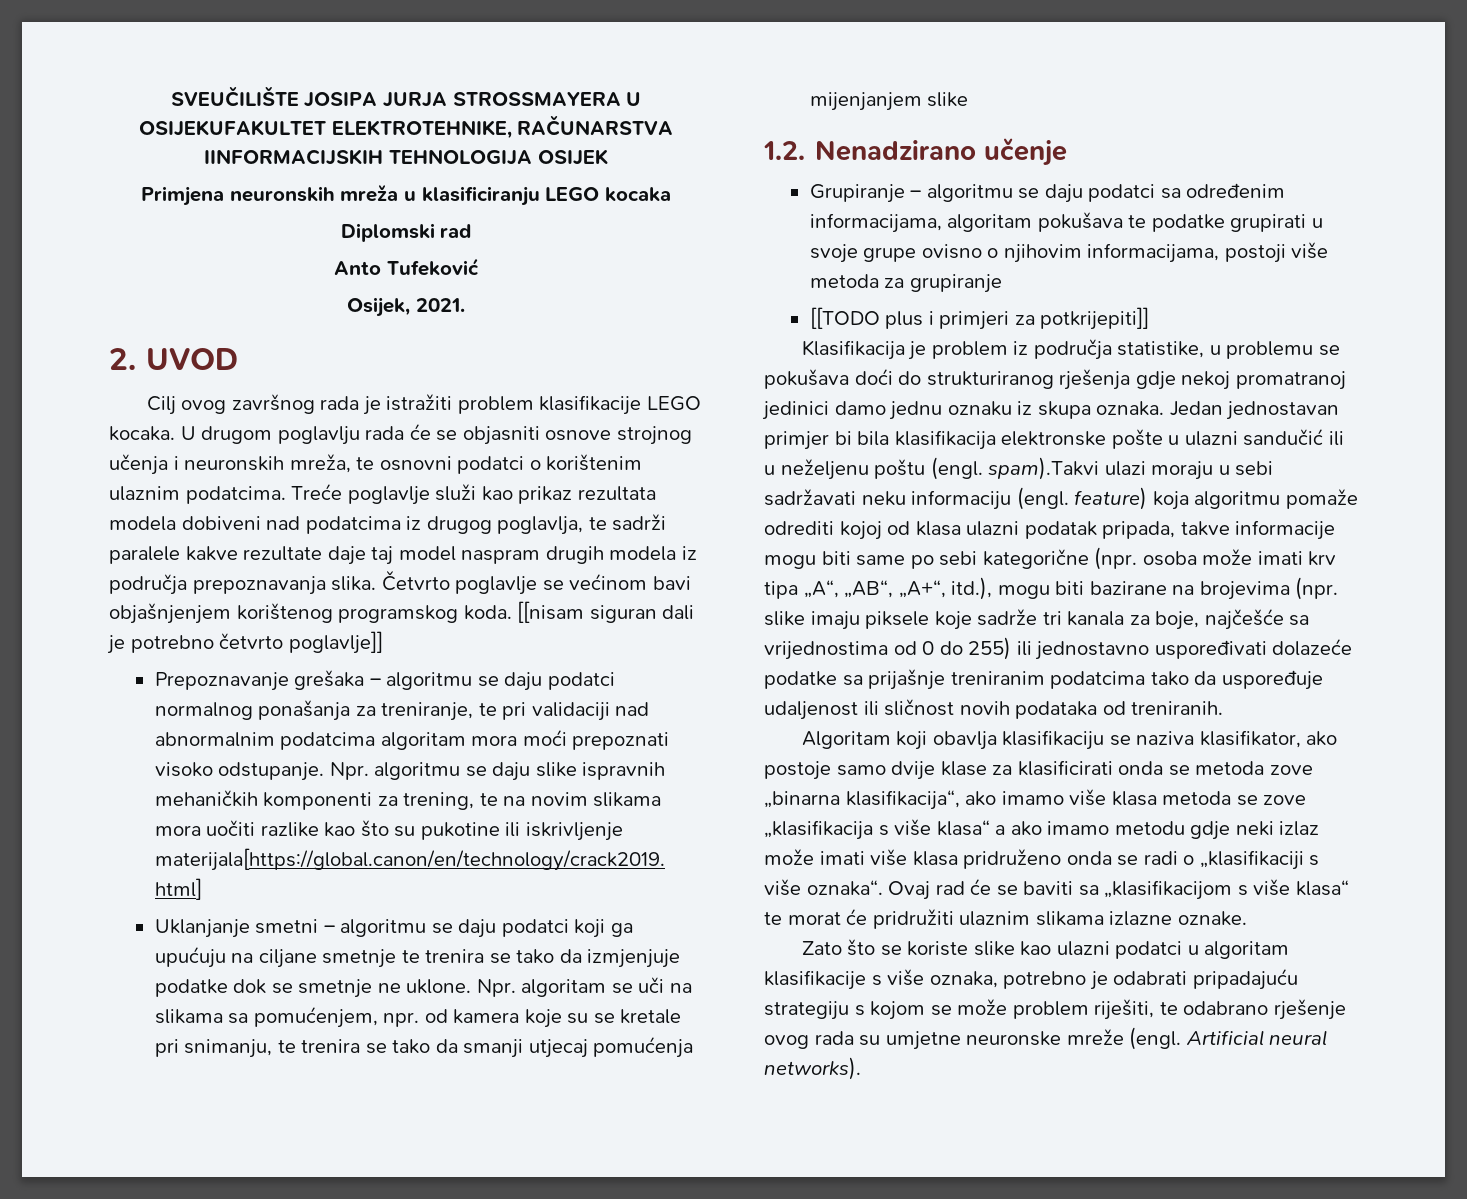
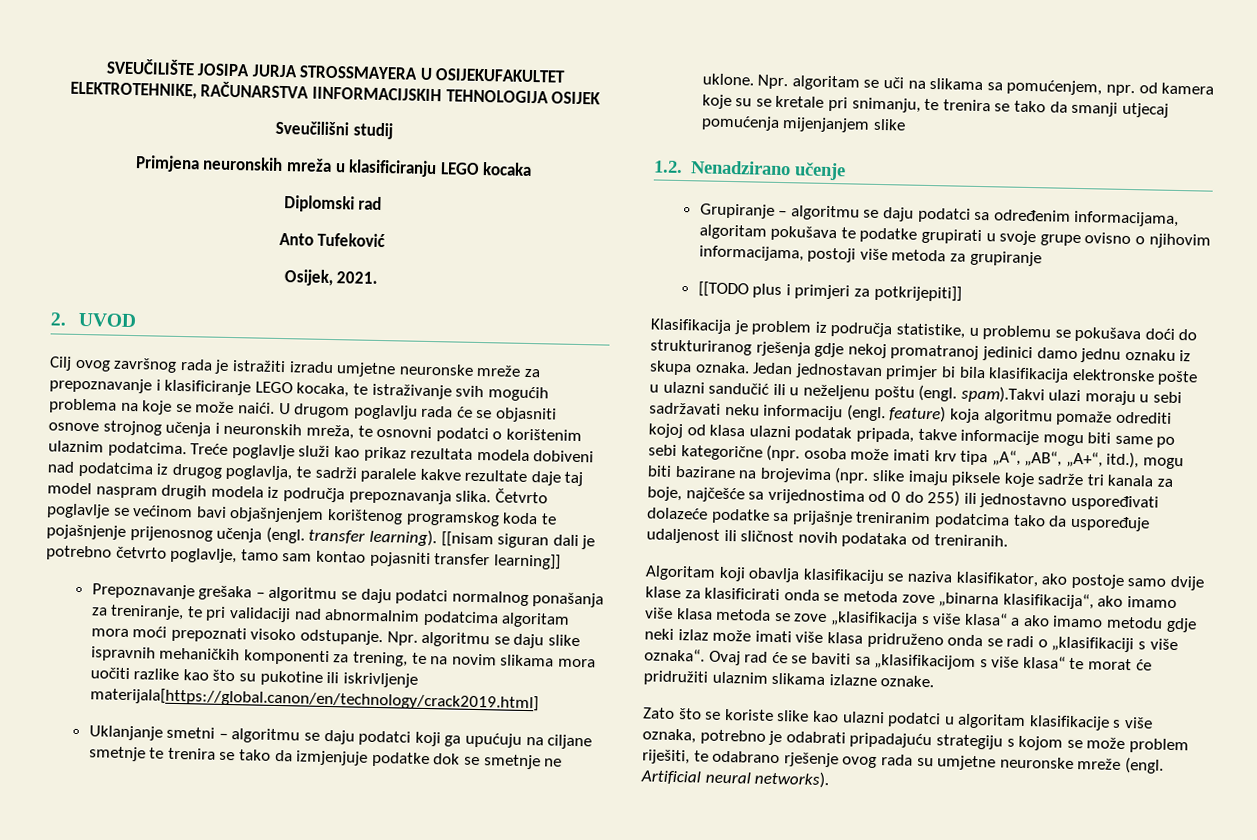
+ Sveučilišni studij
- Cilj ovog završnog rada je istražiti problem klasifikacije LEGO kocaka.
+ Cilj ovog završnog rada je istražiti izradu umjetne neuronske mreže za prepoznavanje i klasificiranje LEGO kocaka, te istraživanje svih mogućih problema na koje se može naići.
- Četvrto poglavlje se većinom bavi objašnjenjem korištenog programskog koda.
+ Četvrto poglavlje se većinom bavi objašnjenjem korištenog programskog koda te pojašnjenje prijenosnog učenja (engl. transfer learning).
- [[nisam siguran dali je potrebno četvrto poglavlje]]
+ [[nisam siguran dali je potrebno četvrto poglavlje, tamo sam kontao pojasniti transfer learning]]

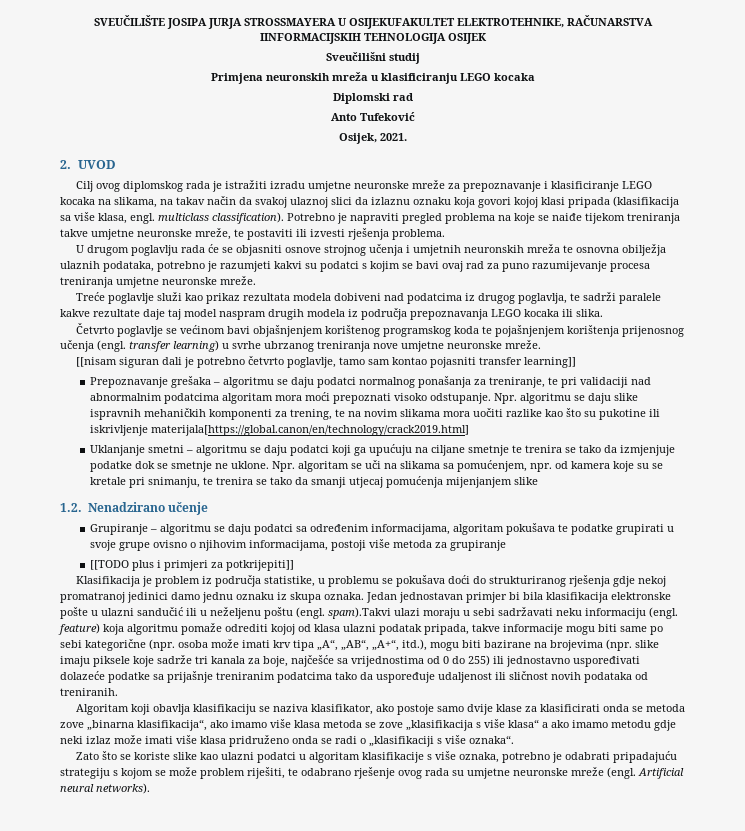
- Cilj ovog završnog rada je istražiti izradu umjetne neuronske mreže za prepoznavanje i klasificiranje LEGO kocaka, te istraživanje svih mogućih problema na koje se može naići. U drugom poglavlju rada će se objasniti osnove strojnog učenja i neuronskih mreža, te osnovni podatci o korištenim ulaznim podatcima. Treće poglavlje služi kao prikaz rezultata modela dobiveni nad podatcima iz drugog poglavlja, te sadrži paralele kakve rezultate daje taj model naspram drugih modela iz područja prepoznavanja slika. Četvrto poglavlje se većinom bavi objašnjenjem korištenog programskog koda te pojašnjenje prijenosnog učenja (engl. transfer learning). [[nisam siguran dali je potrebno četvrto poglavlje, tamo sam kontao pojasniti transfer learning]]
+ Cilj ovog diplomskog rada je istražiti izradu umjetne neuronske mreže za prepoznavanje i klasificiranje LEGO kocaka na slikama, na takav način da svakoj ulaznoj slici da izlaznu oznaku koja govori kojoj klasi pripada (klasifikacija sa više klasa, engl. multiclass classification). Potrebno je napraviti pregled problema na koje se naiđe tijekom treniranja takve umjetne neuronske mreže, te postaviti ili izvesti rješenja problema.
+ U drugom poglavlju rada će se objasniti osnove strojnog učenja i umjetnih neuronskih mreža te osnovna obilježja ulaznih podataka, potrebno je razumjeti kakvi su podatci s kojim se bavi ovaj rad za puno razumijevanje procesa treniranja umjetne neuronske mreže.
+ Treće poglavlje služi kao prikaz rezultata modela dobiveni nad podatcima iz drugog poglavlja, te sadrži paralele kakve rezultate daje taj model naspram drugih modela iz područja prepoznavanja LEGO kocaka ili slika.
+ Četvrto poglavlje se većinom bavi objašnjenjem korištenog programskog koda te pojašnjenjem korištenja prijenosnog učenja (engl. transfer learning) u svrhe ubrzanog treniranja nove umjetne neuronske mreže.
+ [[nisam siguran dali je potrebno četvrto poglavlje, tamo sam kontao pojasniti transfer learning]]
- Ovaj rad će se baviti sa „klasifikacijom s više klasa“ te morat će pridružiti ulaznim slikama izlazne oznake.

